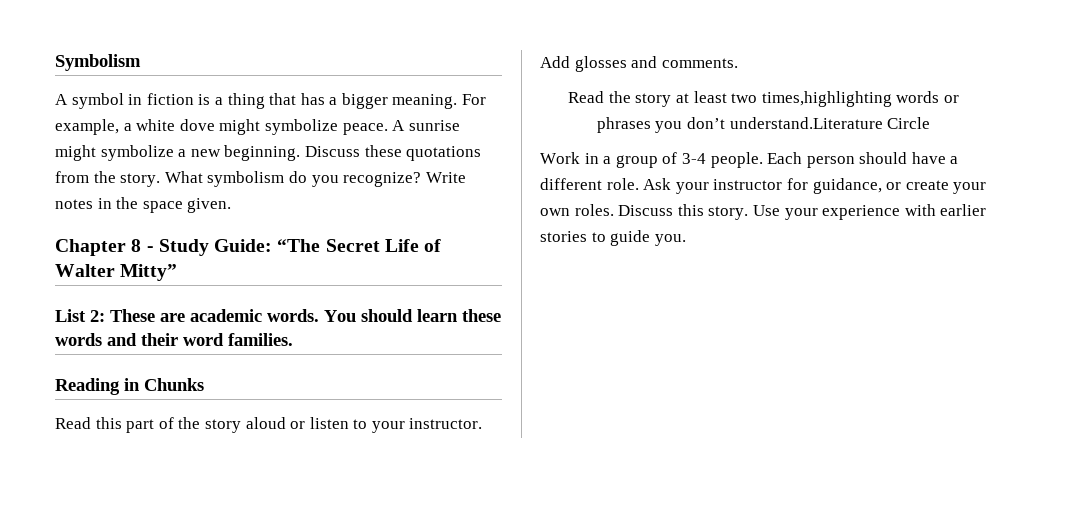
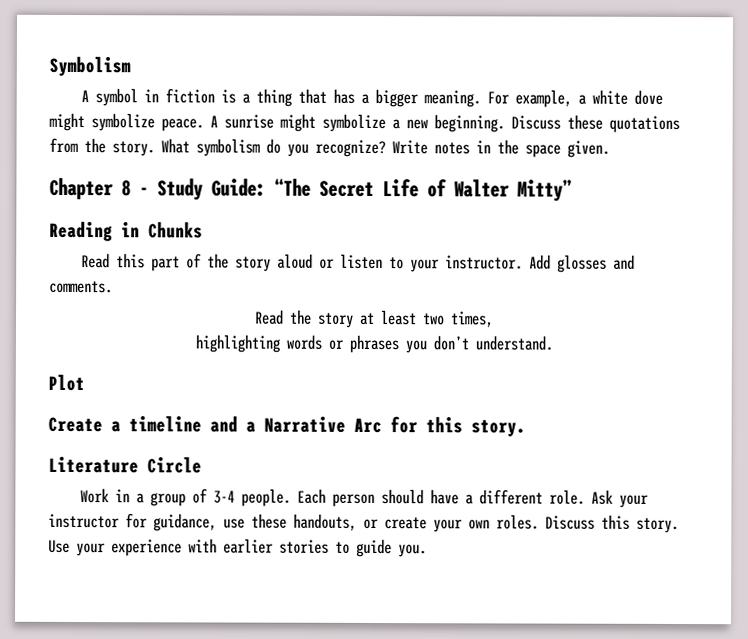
- List 2: These are academic words. You should learn these words and their word families.
- Read the story at least two times,highlighting words or phrases you don’t understand.Literature Circle
+ Read the story at least two times,
+ highlighting words or phrases you don’t understand.
+ Plot
+ Create a timeline and a Narrative Arc for this story.
+ Literature Circle
- Ask your instructor for guidance, or create your own roles.
+ Ask your instructor for guidance, use these handouts, or create your own roles.

